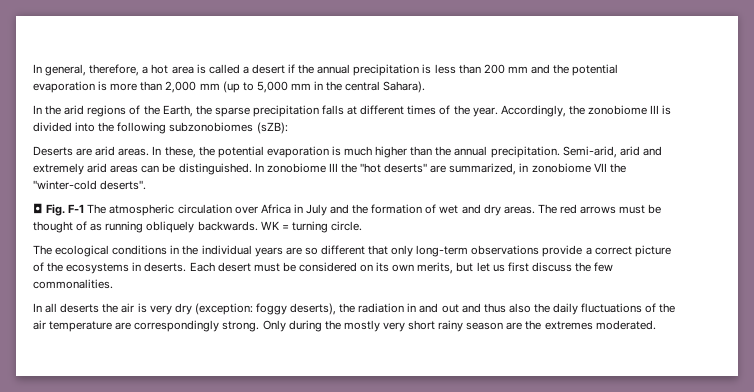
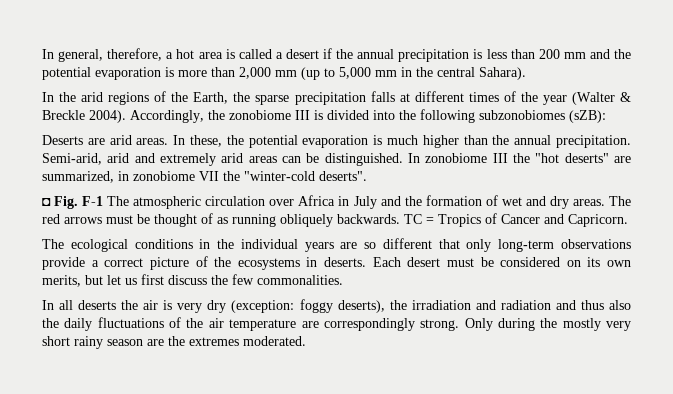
- In the arid regions of the Earth, the sparse precipitation falls at different times of the year.
+ In the arid regions of the Earth, the sparse precipitation falls at different times of the year (Walter & Breckle 2004).
- WK = turning circle.
+ TC = Tropics of Cancer and Capricorn.
- In all deserts the air is very dry (exception: foggy deserts), the radiation in and out and thus also the daily fluctuations of the air temperature are correspondingly strong.
+ In all deserts the air is very dry (exception: foggy deserts), the irradiation and radiation and thus also the daily fluctuations of the air temperature are correspondingly strong.

